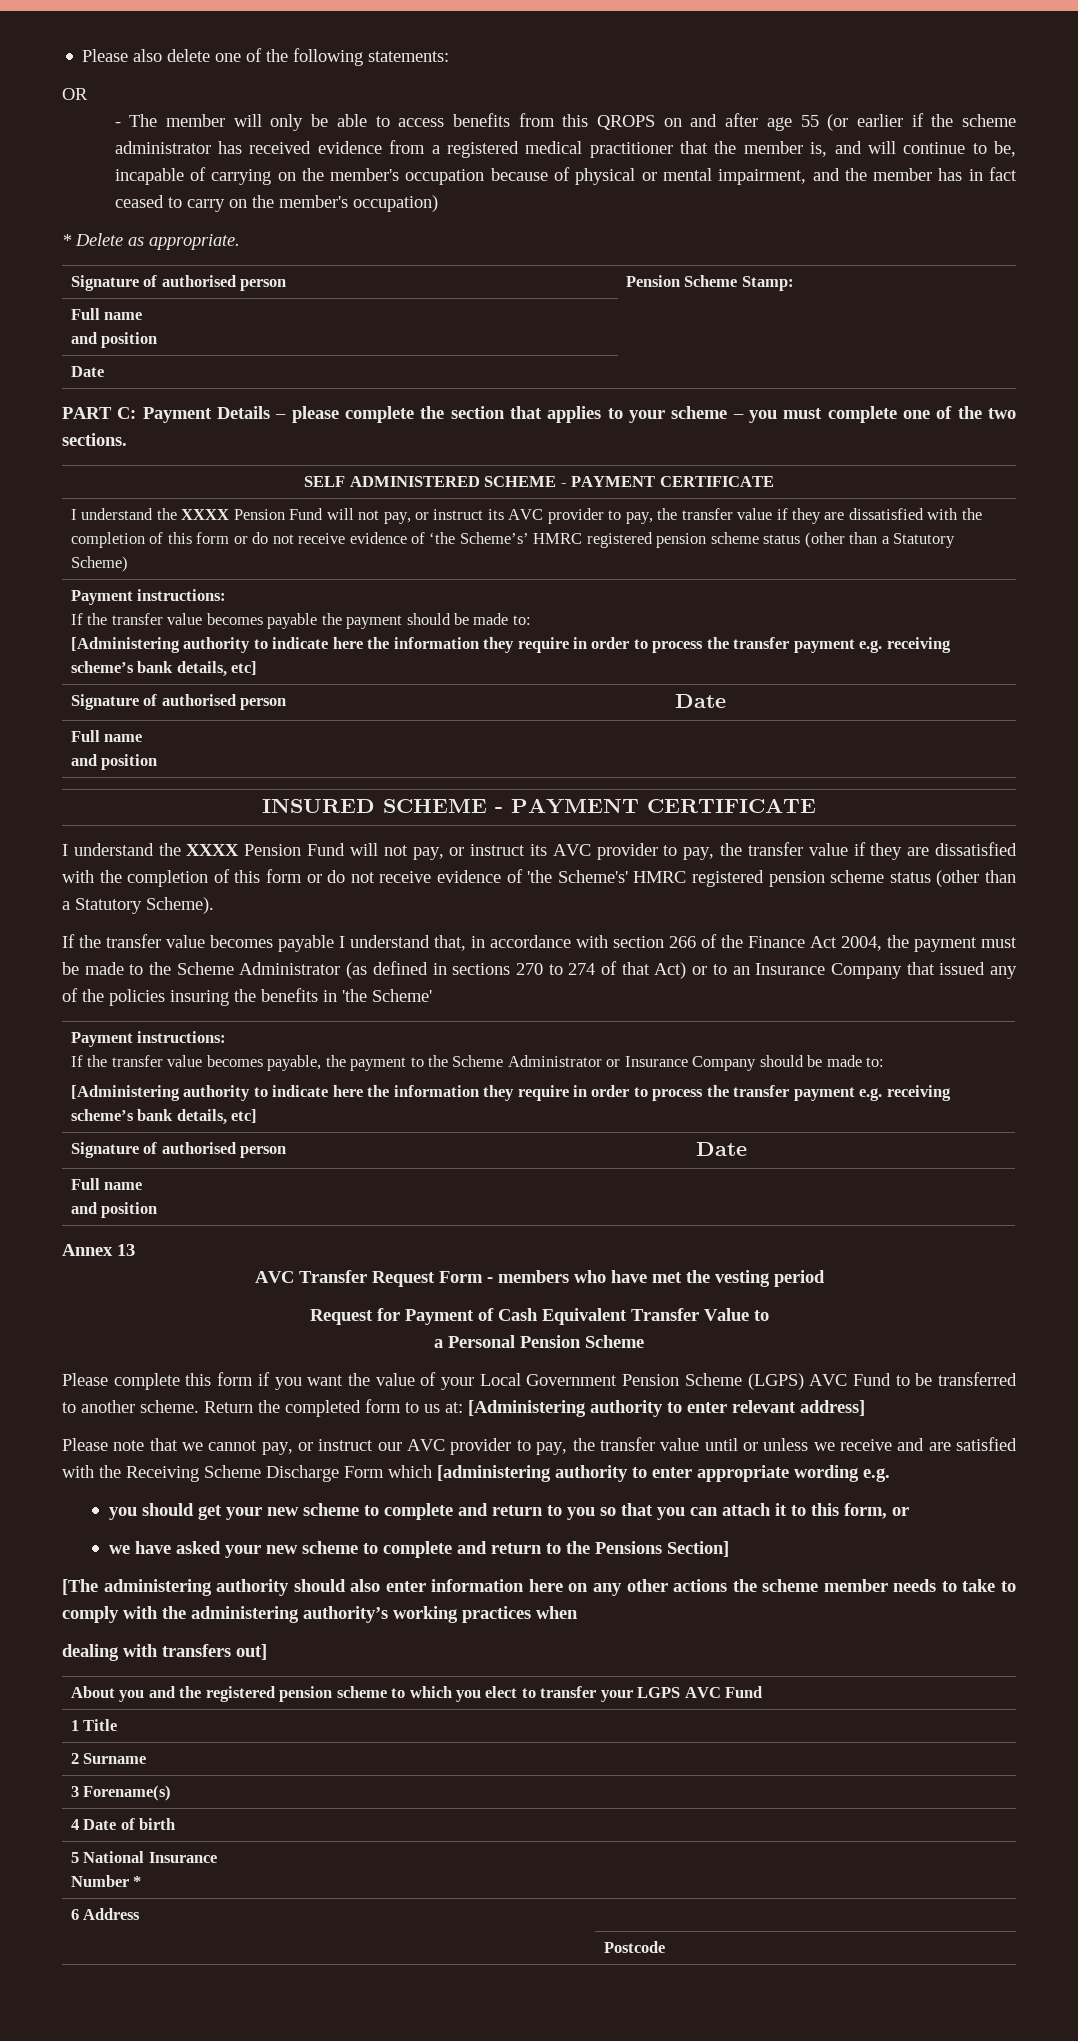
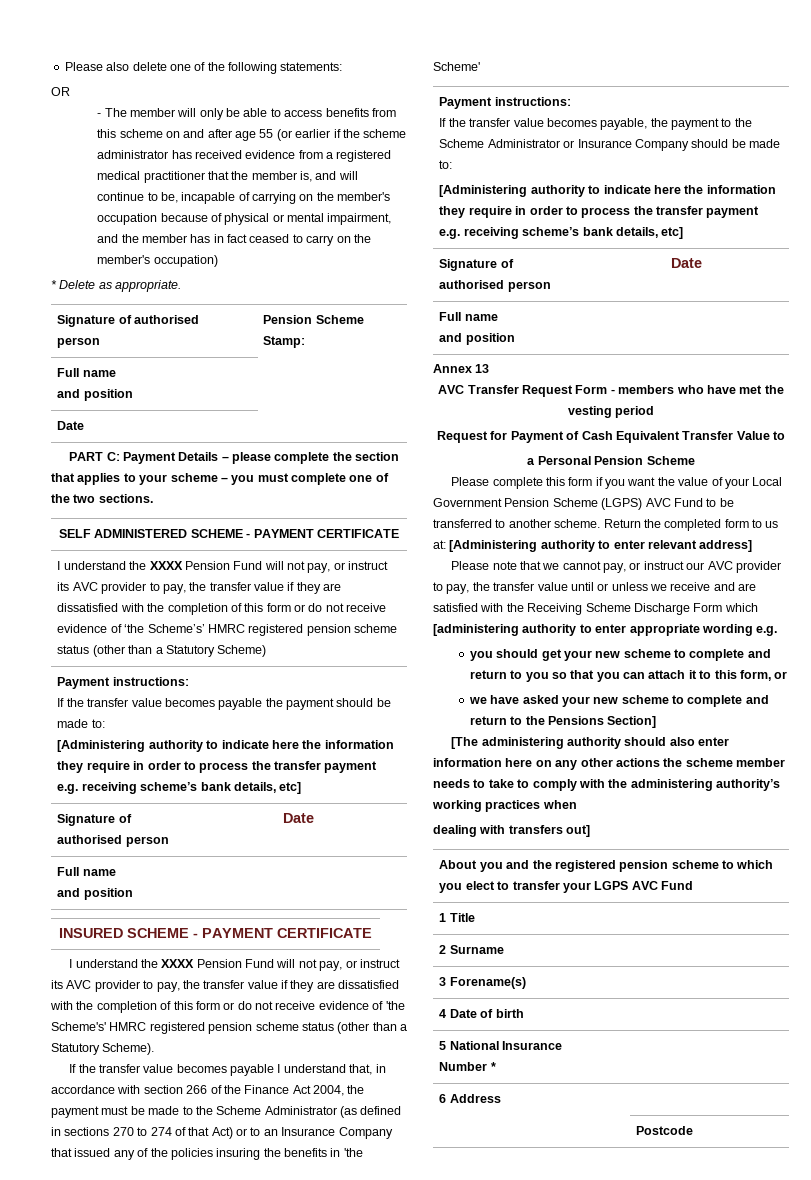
- - The member will only be able to access benefits from this QROPS on and after age 55 (or earlier if the scheme administrator has received evidence from a registered medical practitioner that the member is, and will continue to be, incapable of carrying on the member's occupation because of physical or mental impairment, and the member has in fact ceased to carry on the member's occupation)
+ - The member will only be able to access benefits from this scheme on and after age 55 (or earlier if the scheme administrator has received evidence from a registered medical practitioner that the member is, and will continue to be, incapable of carrying on the member's occupation because of physical or mental impairment, and the member has in fact ceased to carry on the member's occupation)

